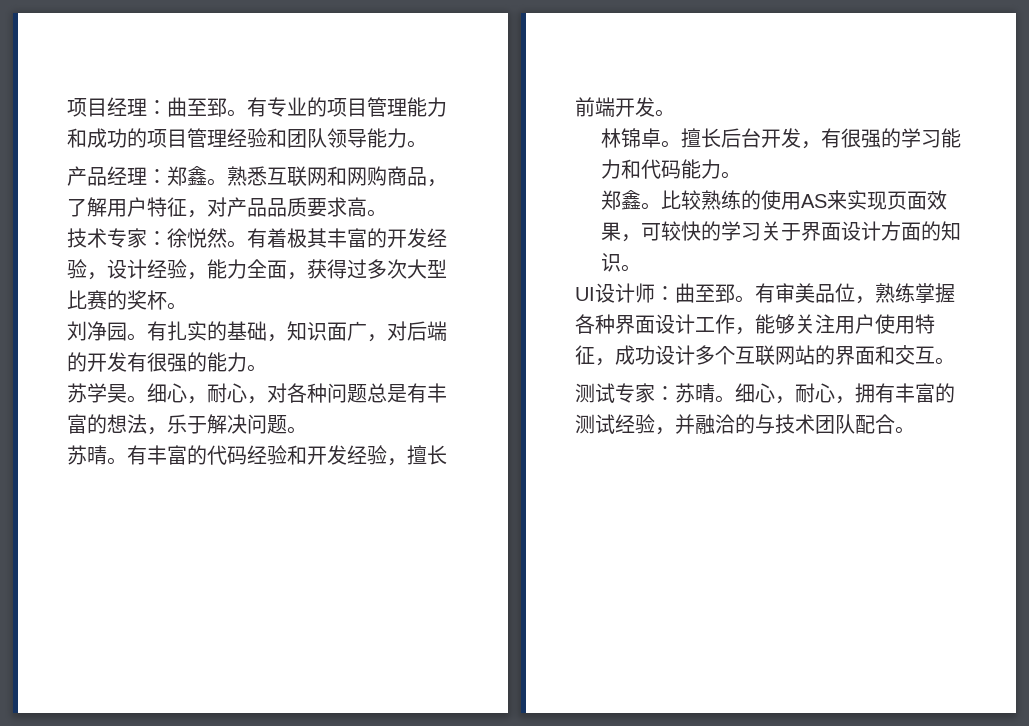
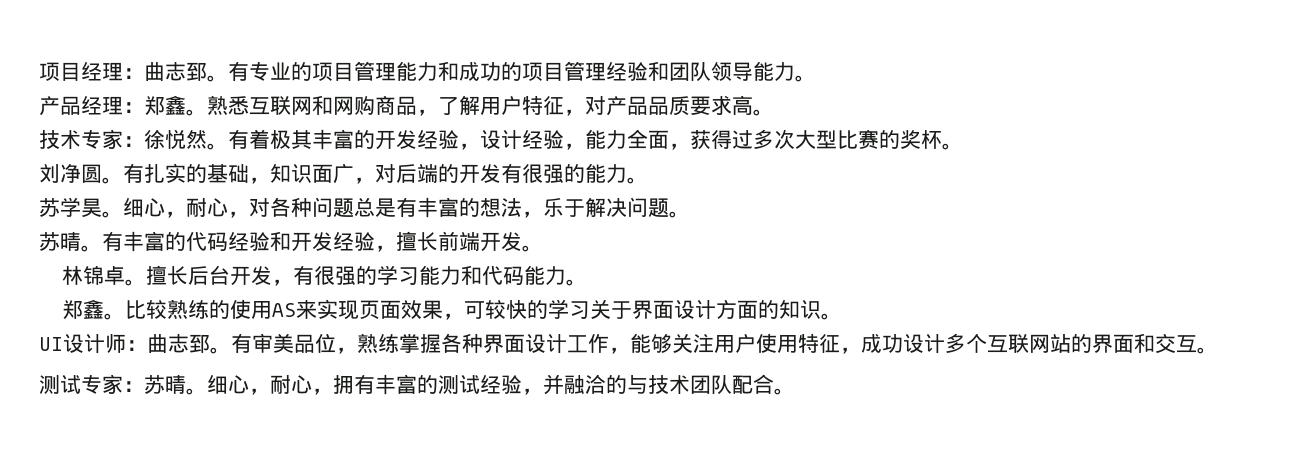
- 项目经理：曲至郅。
+ 项目经理：曲志郅。
- 刘净园。
+ 刘净圆。
- UI设计师：曲至郅。
+ UI设计师：曲志郅。

